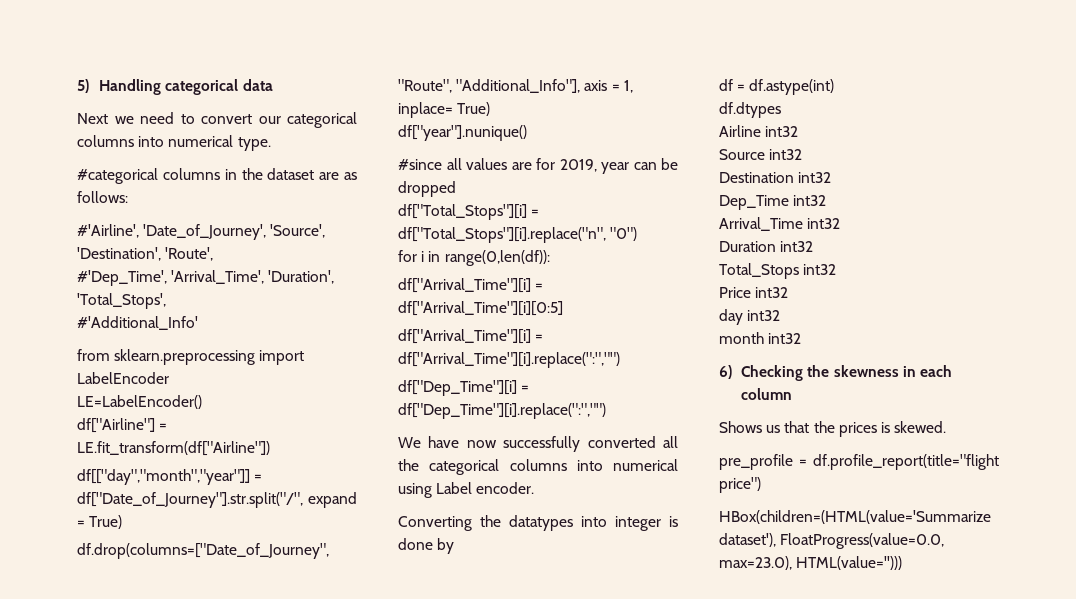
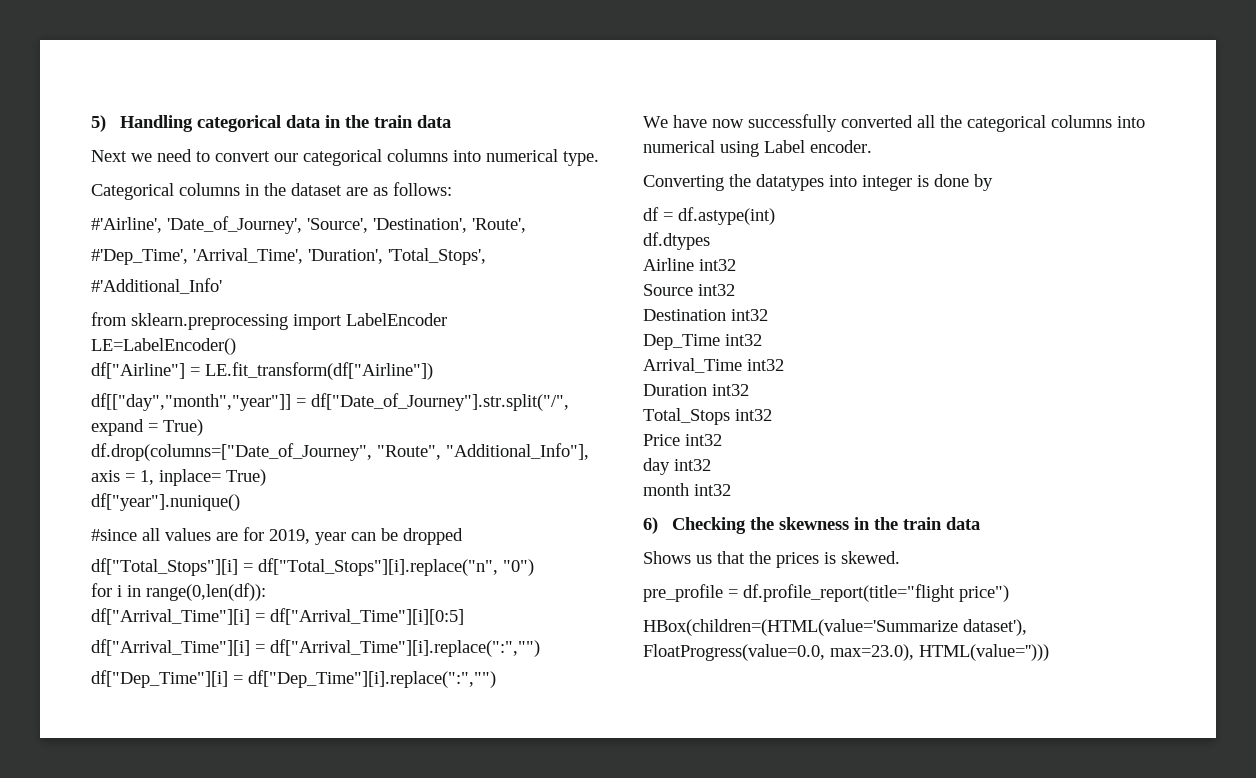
- 5) Handling categorical data
+ 5) Handling categorical data in the train data
- #categorical columns in the dataset are as follows:
+ Categorical columns in the dataset are as follows:
- 6) Checking the skewness in each column
+ 6) Checking the skewness in the train data

